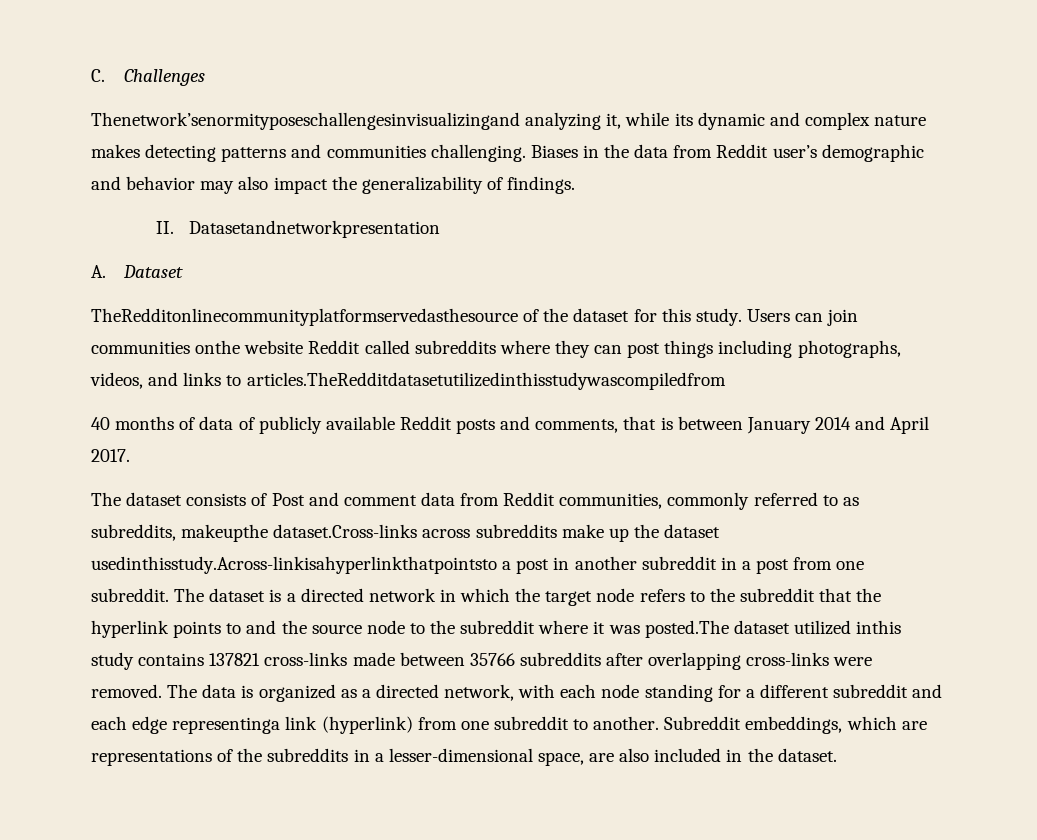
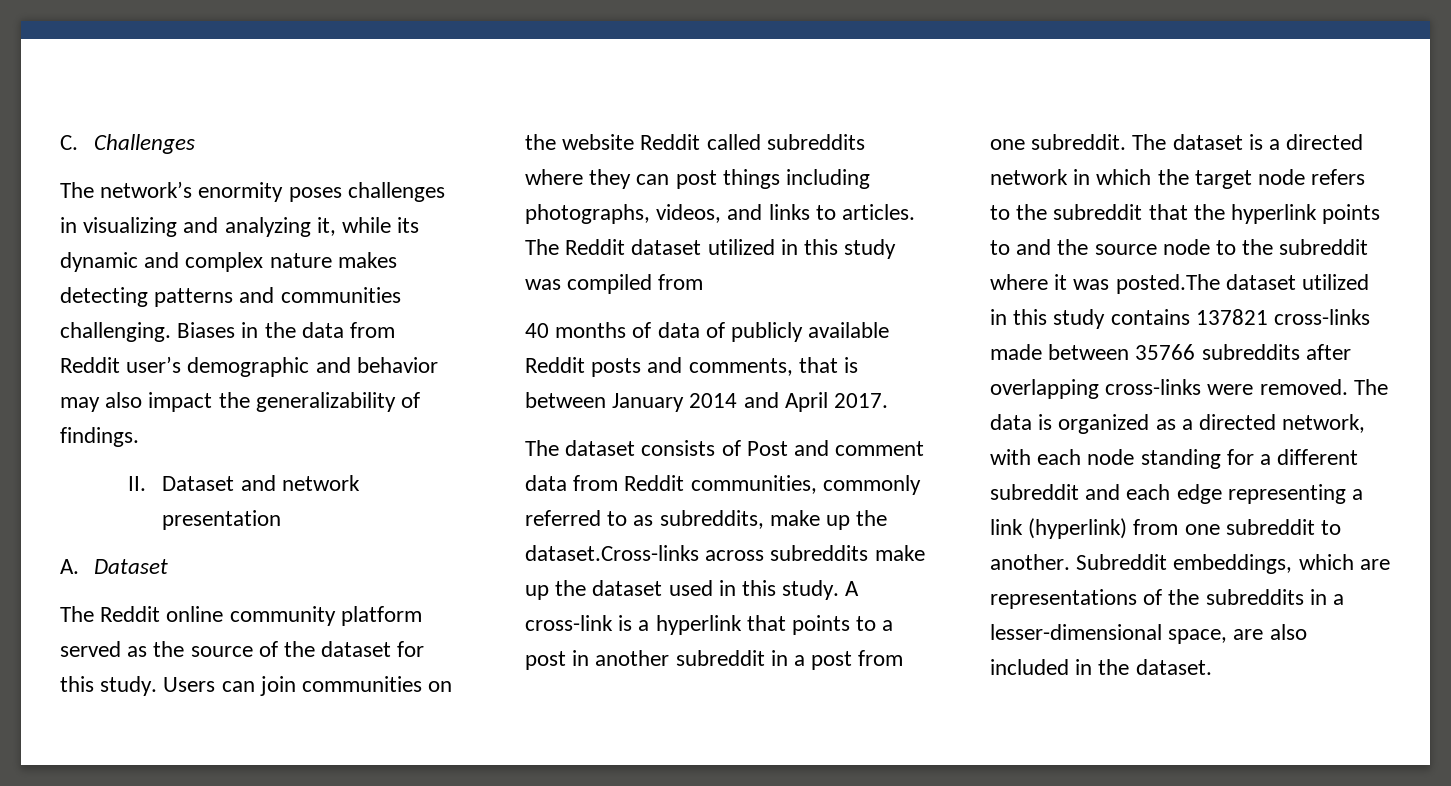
- Thenetwork’senormityposeschallengesinvisualizingand analyzing it, while its dynamic and complex nature makes detecting patterns and communities challenging.
+ The network’s enormity poses challenges in visualizing and analyzing it, while its dynamic and complex nature makes detecting patterns and communities challenging.
- II. Datasetandnetworkpresentation
+ II. Dataset and network presentation
  A. Dataset
- TheRedditonlinecommunityplatformservedasthesource of the dataset for this study.
+ The Reddit online community platform served as the source of the dataset for this study.
- Users can join communities onthe website Reddit called subreddits where they can post things including photographs, videos, and links to articles.TheRedditdatasetutilizedinthisstudywascompiledfrom
+ Users can join communities on the website Reddit called subreddits where they can post things including photographs, videos, and links to articles. The Reddit dataset utilized in this study was compiled from
- The dataset consists of Post and comment data from Reddit communities, commonly referred to as subreddits, makeupthe dataset.Cross-links across subreddits make up the dataset usedinthisstudy.Across-linkisahyperlinkthatpointsto a post in another subreddit in a post from one subreddit.
+ The dataset consists of Post and comment data from Reddit communities, commonly referred to as subreddits, make up the dataset.Cross-links across subreddits make up the dataset used in this study. A cross-link is a hyperlink that points to a post in another subreddit in a post from one subreddit.
- The dataset is a directed network in which the target node refers to the subreddit that the hyperlink points to and the source node to the subreddit where it was posted.The dataset utilized inthis study contains 137821 cross-links made between 35766 subreddits after overlapping cross-links were removed.
+ The dataset is a directed network in which the target node refers to the subreddit that the hyperlink points to and the source node to the subreddit where it was posted.The dataset utilized in this study contains 137821 cross-links made between 35766 subreddits after overlapping cross-links were removed.
- The data is organized as a directed network, with each node standing for a different subreddit and each edge representinga link (hyperlink) from one subreddit to another.
+ The data is organized as a directed network, with each node standing for a different subreddit and each edge representing a link (hyperlink) from one subreddit to another.

